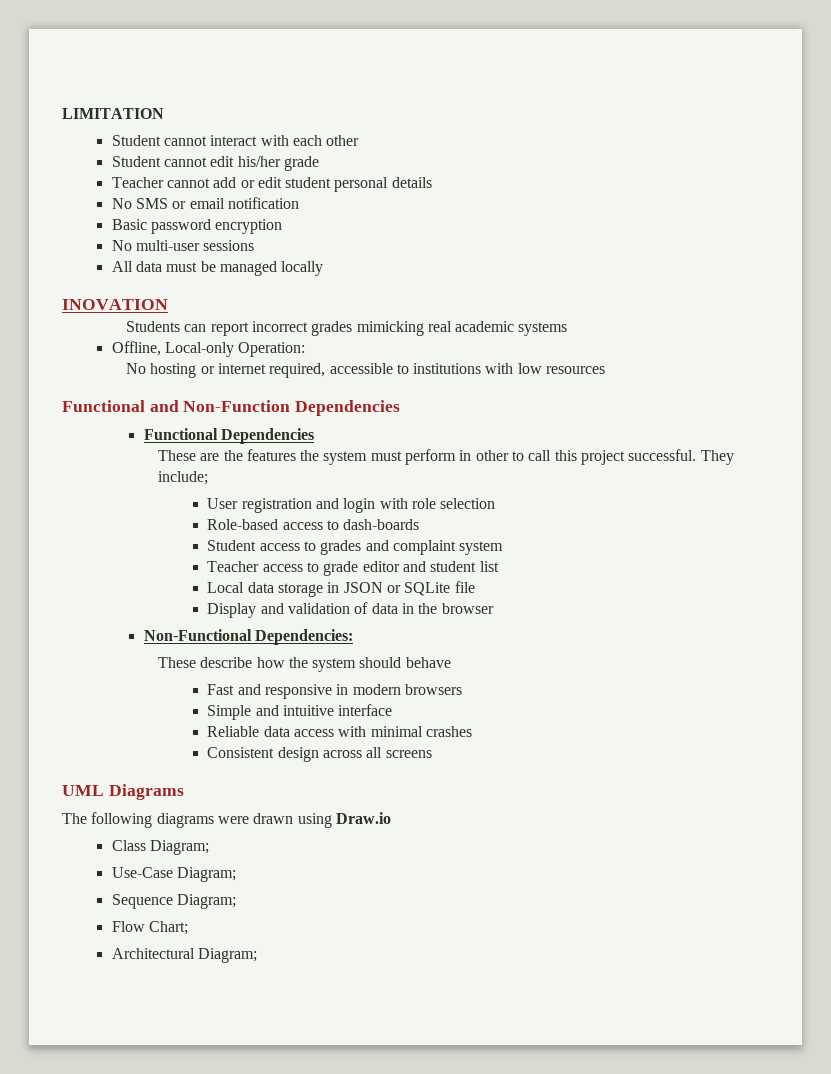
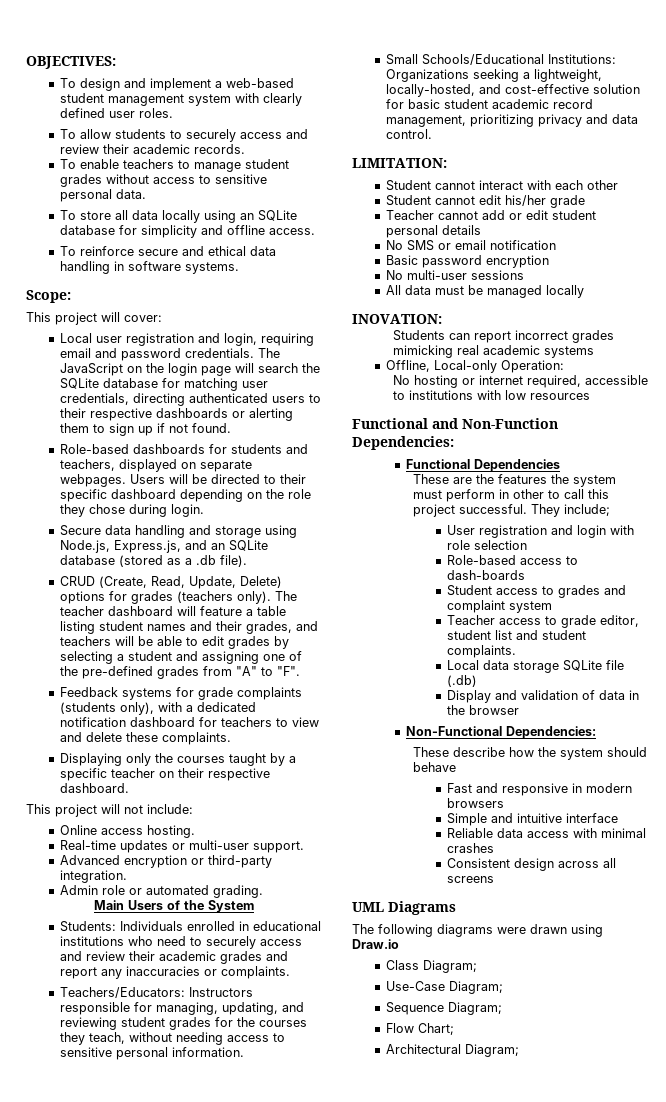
- LIMITATION
+ OBJECTIVES:
+ To design and implement a web-based student management system with clearly defined user roles.
+ To allow students to securely access and review their academic records.
+ To enable teachers to manage student grades without access to sensitive personal data.
+ To store all data locally using an SQLite database for simplicity and offline access.
+ To reinforce secure and ethical data handling in software systems.
+ Scope:
+ This project will cover:
+ Local user registration and login, requiring email and password credentials. The JavaScript on the login page will search the SQLite database for matching user credentials, directing authenticated users to their respective dashboards or alerting them to sign up if not found.
+ Role-based dashboards for students and teachers, displayed on separate webpages. Users will be directed to their specific dashboard depending on the role they chose during login.
+ Secure data handling and storage using Node.js, Express.js, and an SQLite database (stored as a .db file).
+ CRUD (Create, Read, Update, Delete) options for grades (teachers only). The teacher dashboard will feature a table listing student names and their grades, and teachers will be able to edit grades by selecting a student and assigning one of the pre-defined grades from "A" to "F".
+ Feedback systems for grade complaints (students only), with a dedicated notification dashboard for teachers to view and delete these complaints.
+ Displaying only the courses taught by a specific teacher on their respective dashboard.
+ This project will not include:
+ Online access hosting.
+ Real-time updates or multi-user support.
+ Advanced encryption or third-party integration.
+ Admin role or automated grading.
+ Main Users of the System
+ Students: Individuals enrolled in educational institutions who need to securely access and review their academic grades and report any inaccuracies or complaints.
+ Teachers/Educators: Instructors responsible for managing, updating, and reviewing student grades for the courses they teach, without needing access to sensitive personal information.
+ Small Schools/Educational Institutions: Organizations seeking a lightweight, locally-hosted, and cost-effective solution for basic student academic record management, prioritizing privacy and data control.
+ LIMITATION:
- INOVATION
+ INOVATION:
- Functional and Non-Function Dependencies
+ Functional and Non-Function Dependencies:
- Teacher access to grade editor and student list
+ Teacher access to grade editor, student list and student complaints.
- Local data storage in JSON or SQLite file
+ Local data storage SQLite file (.db)

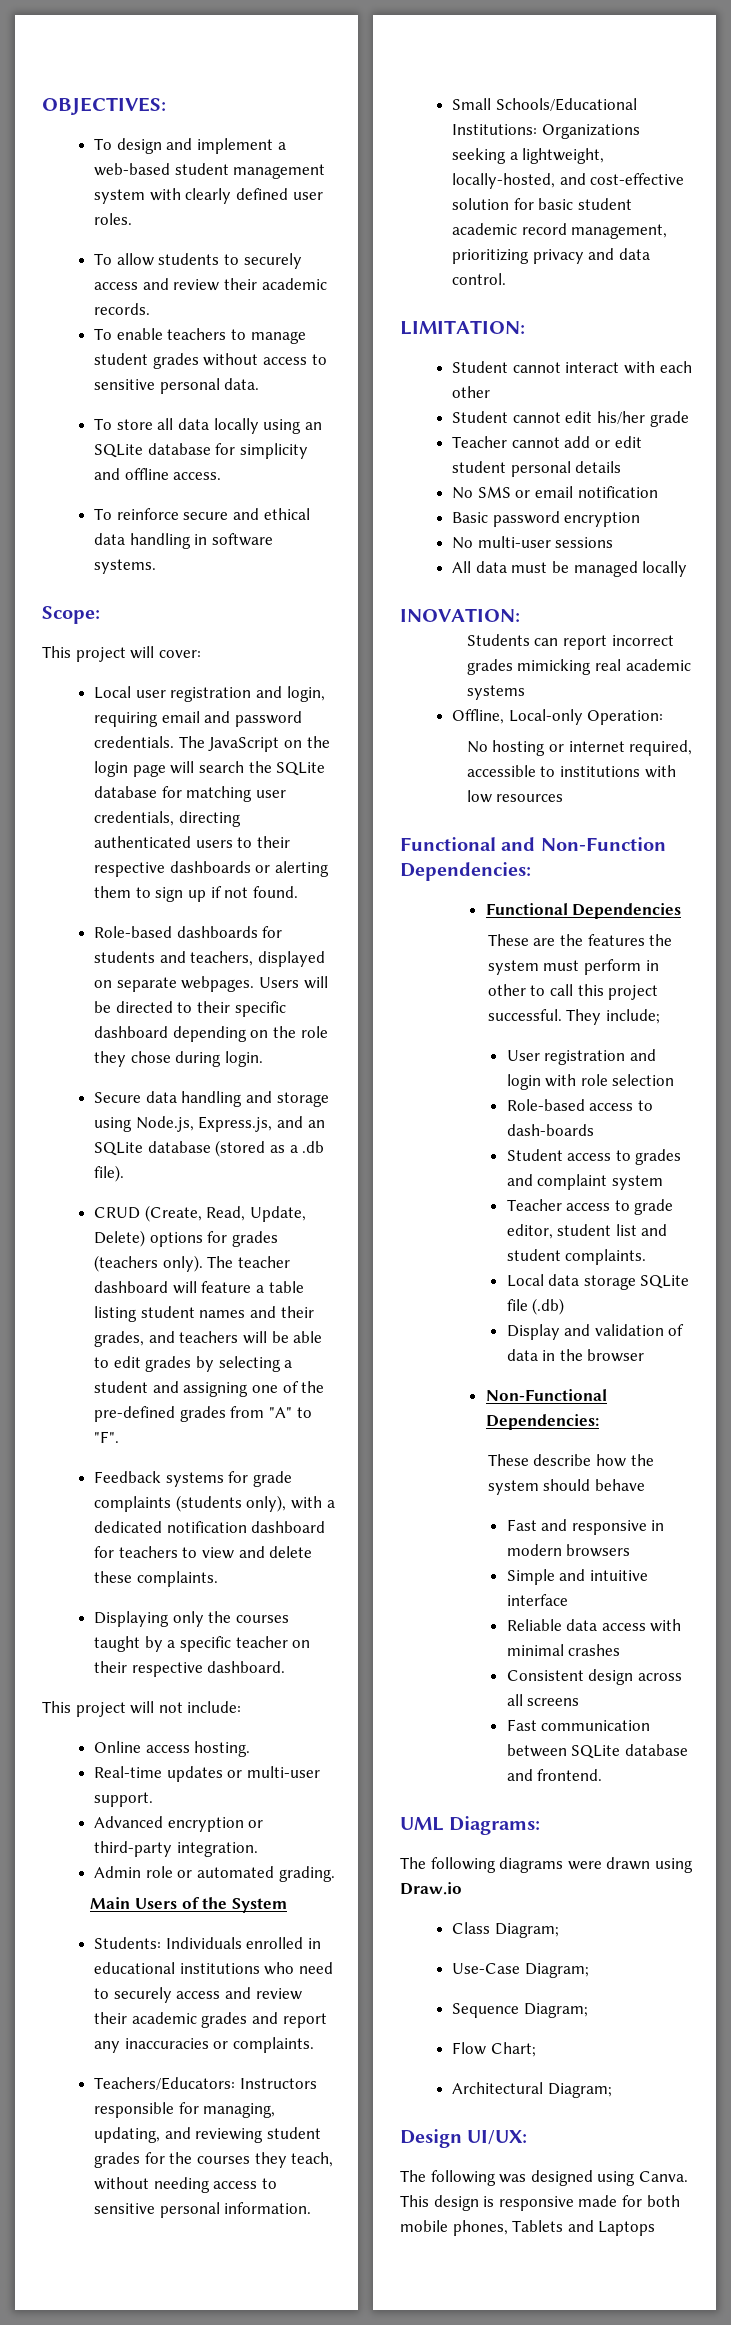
+ Fast communication between SQLite database and frontend.
- UML Diagrams
+ UML Diagrams:
+ Design UI/UX:
+ The following was designed using Canva. This design is responsive made for both mobile phones, Tablets and Laptops

